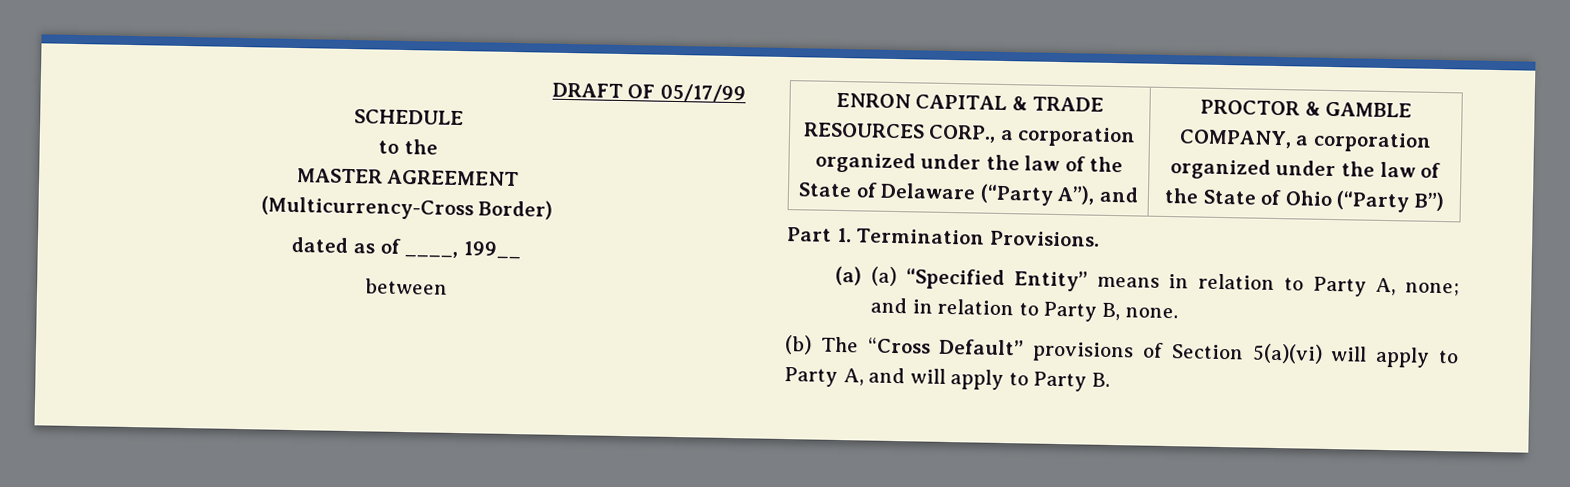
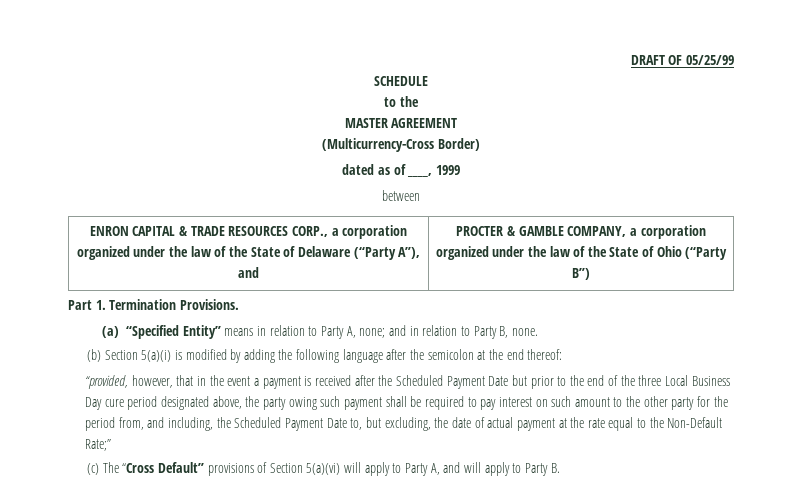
- DRAFT OF 05/17/99
+ DRAFT OF 05/25/99
- dated as of ____, 199__
+ dated as of ____, 1999
- ENRON CAPITAL & TRADE RESOURCES CORP., a corporation organized under the law of the State of Delaware (“Party A”), and | PROCTOR & GAMBLE COMPANY, a corporation organized under the law of the State of Ohio (“Party B”)
+ ENRON CAPITAL & TRADE RESOURCES CORP., a corporation organized under the law of the State of Delaware (“Party A”), and | PROCTER & GAMBLE COMPANY, a corporation organized under the law of the State of Ohio (“Party B”)
- (a) (a) “Specified Entity” means in relation to Party A, none; and in relation to Party B, none.
+ (a) “Specified Entity” means in relation to Party A, none; and in relation to Party B, none.
- (b) The “Cross Default” provisions of Section 5(a)(vi) will apply to Party A, and will apply to Party B.
+ (b) Section 5(a)(i) is modified by adding the following language after the semicolon at the end thereof:
+ “provided, however, that in the event a payment is received after the Scheduled Payment Date but prior to the end of the three Local Business Day cure period designated above, the party owing such payment shall be required to pay interest on such amount to the other party for the period from, and including, the Scheduled Payment Date to, but excluding, the date of actual payment at the rate equal to the Non-Default Rate;”
+ (c) The “Cross Default” provisions of Section 5(a)(vi) will apply to Party A, and will apply to Party B.

